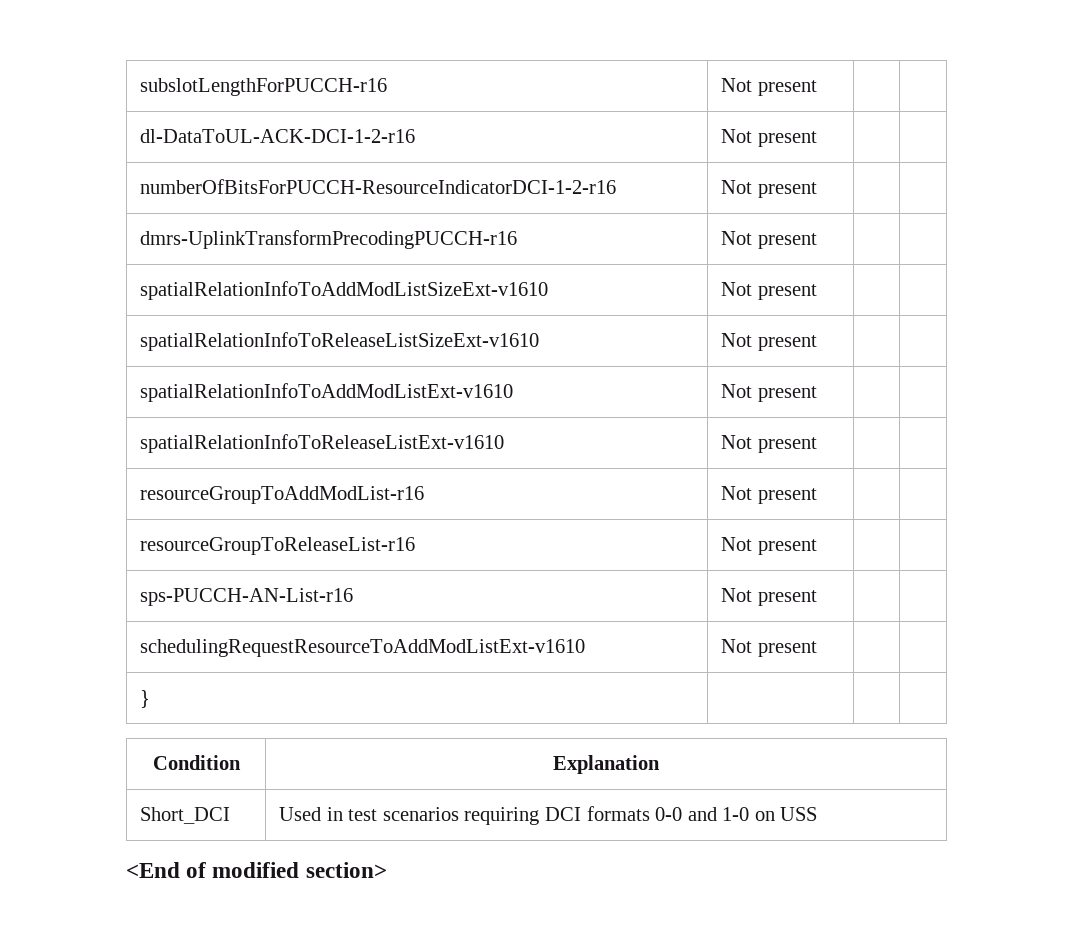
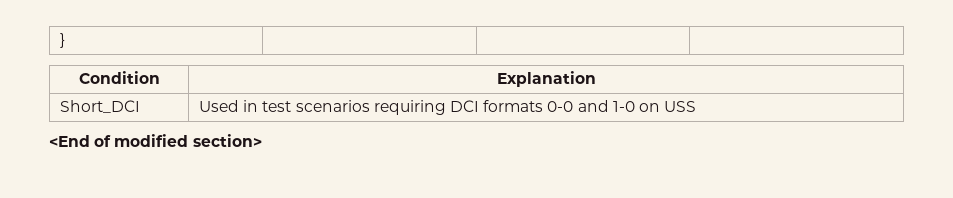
- subslotLengthForPUCCH-r16 | Not present | |
- dl-DataToUL-ACK-DCI-1-2-r16 | Not present | |
- numberOfBitsForPUCCH-ResourceIndicatorDCI-1-2-r16 | Not present | |
- dmrs-UplinkTransformPrecodingPUCCH-r16 | Not present | |
- spatialRelationInfoToAddModListSizeExt-v1610 | Not present | |
- spatialRelationInfoToReleaseListSizeExt-v1610 | Not present | |
- spatialRelationInfoToAddModListExt-v1610 | Not present | |
- spatialRelationInfoToReleaseListExt-v1610 | Not present | |
- resourceGroupToAddModList-r16 | Not present | |
- resourceGroupToReleaseList-r16 | Not present | |
- sps-PUCCH-AN-List-r16 | Not present | |
- schedulingRequestResourceToAddModListExt-v1610 | Not present | |

